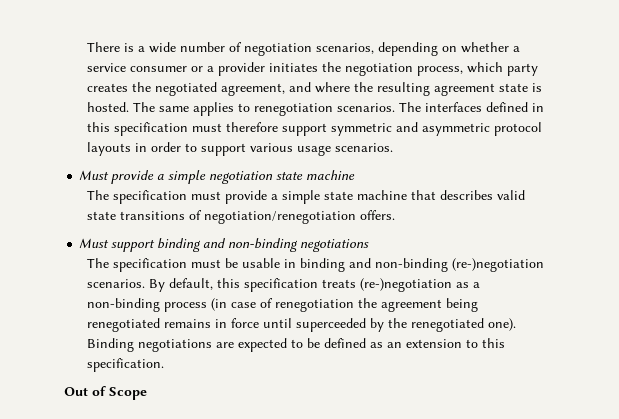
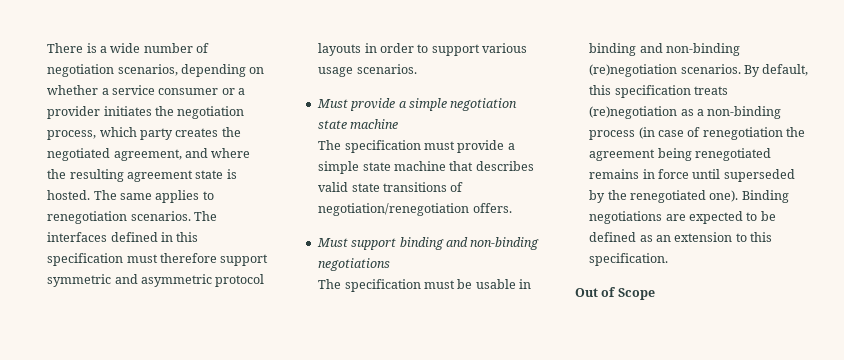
- The specification must be usable in binding and non-binding (re-)negotiation scenarios.
+ The specification must be usable in binding and non-binding (re)negotiation scenarios.
- By default, this specification treats (re-)negotiation as a non-binding process (in case of renegotiation the agreement being renegotiated remains in force until superceeded by the renegotiated one).
+ By default, this specification treats (re)negotiation as a non-binding process (in case of renegotiation the agreement being renegotiated remains in force until superseded by the renegotiated one).

